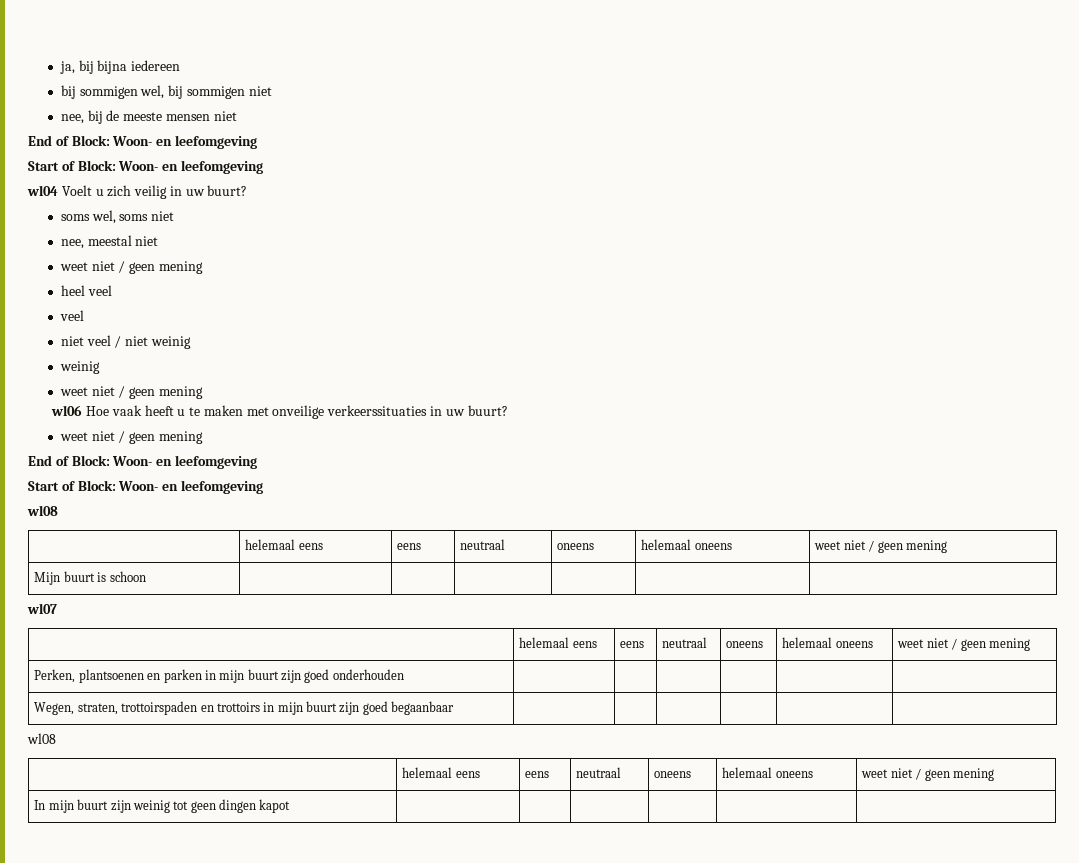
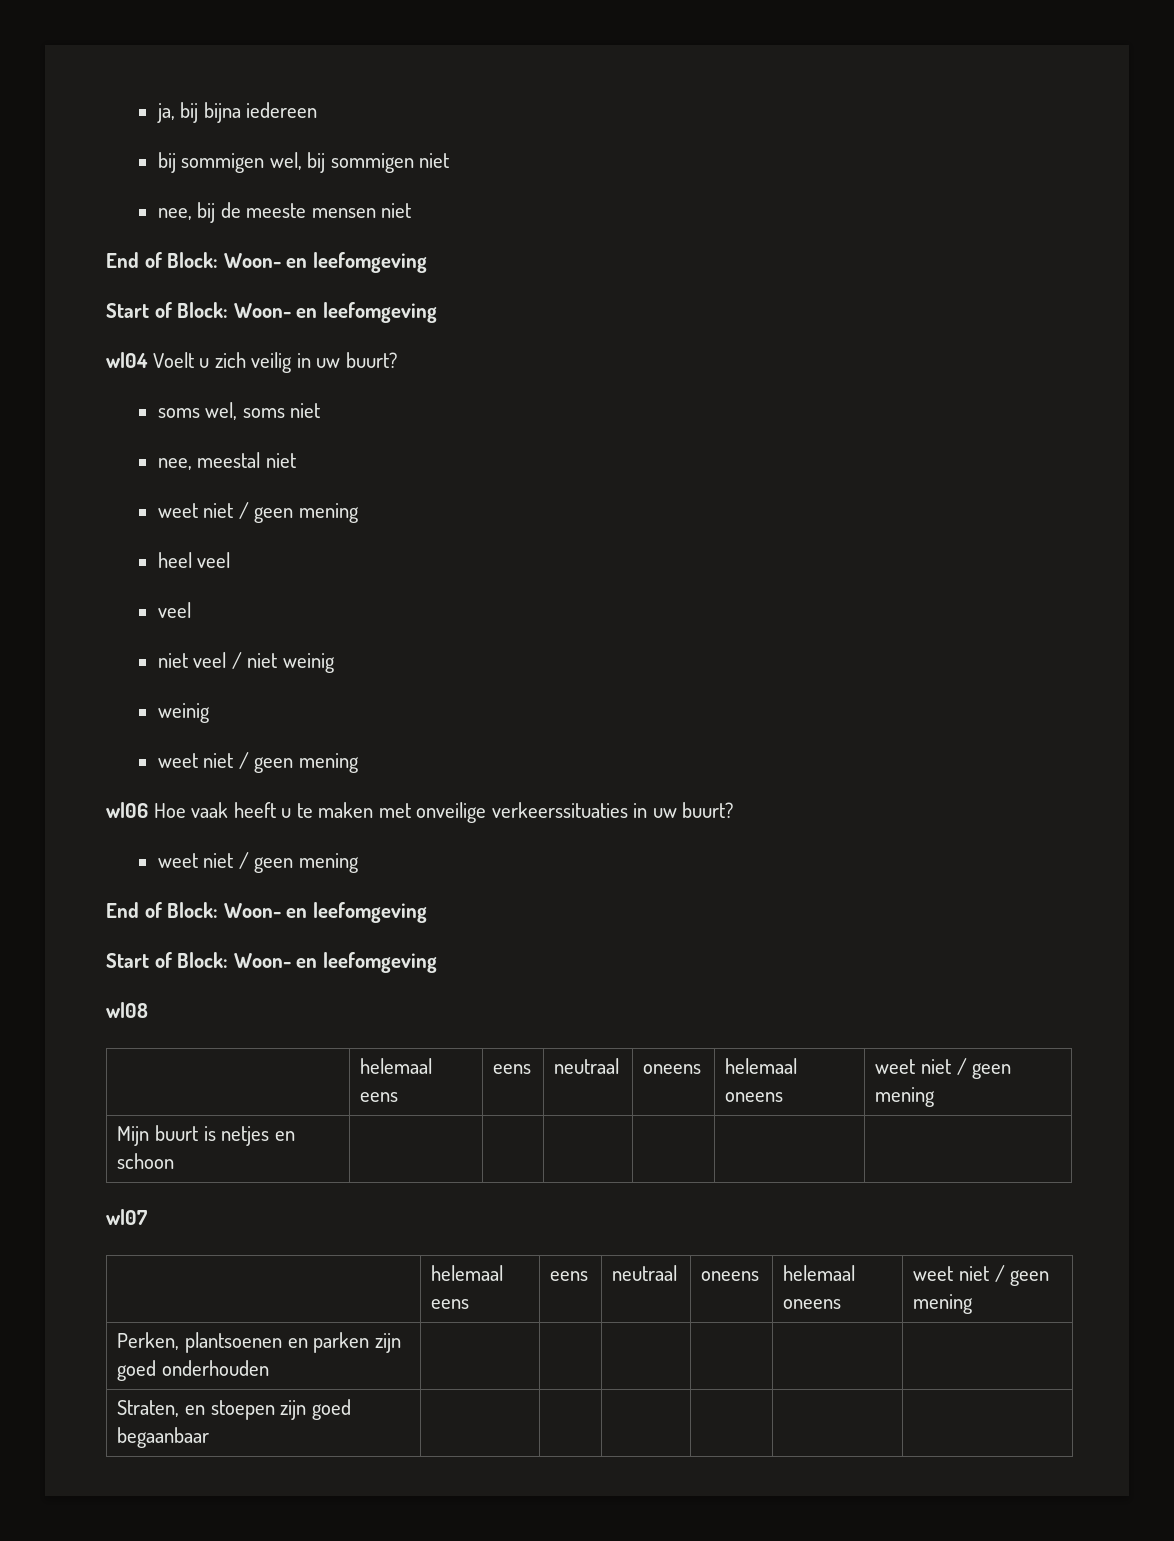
- Mijn buurt is schoon | | | | | |
+ Mijn buurt is netjes en schoon | | | | | |
- Perken, plantsoenen en parken in mijn buurt zijn goed onderhouden | | | | | |
+ Perken, plantsoenen en parken zijn goed onderhouden | | | | | |
- Wegen, straten, trottoirspaden en trottoirs in mijn buurt zijn goed begaanbaar | | | | | |
- wl08
- | helemaal eens | eens | neutraal | oneens | helemaal oneens | weet niet / geen mening
- In mijn buurt zijn weinig tot geen dingen kapot | | | | | |
+ Straten, en stoepen zijn goed begaanbaar | | | | | |

